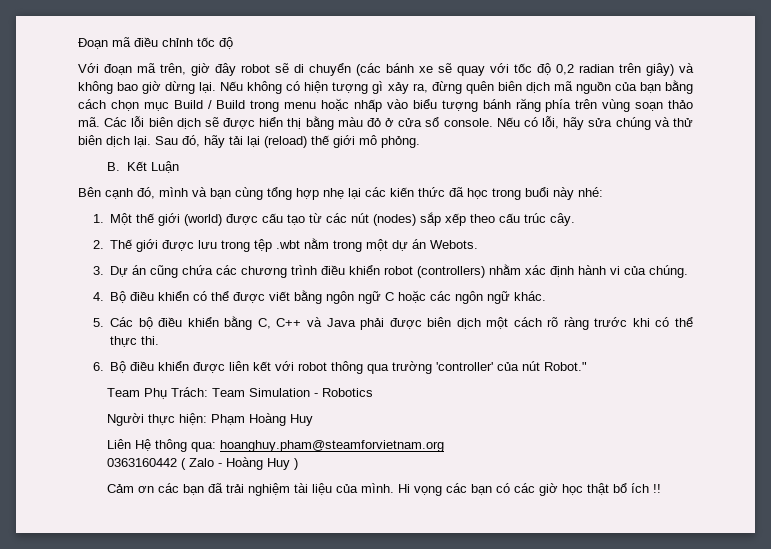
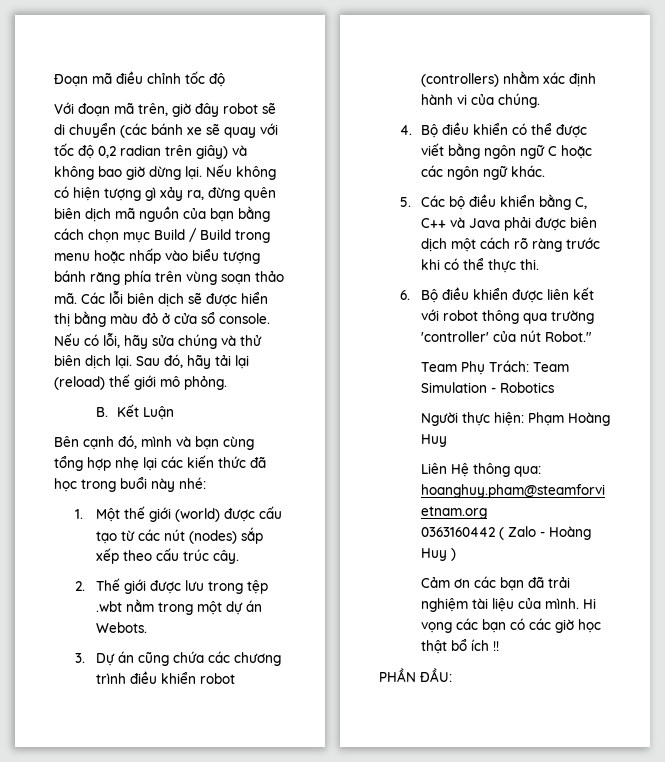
+ PHẦN ĐẦU:

